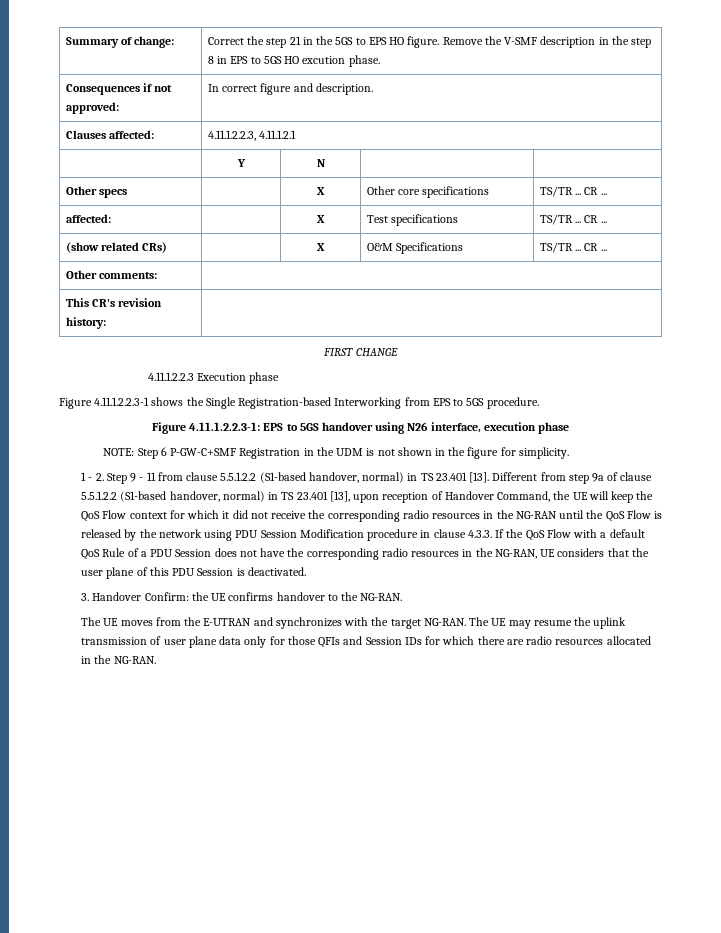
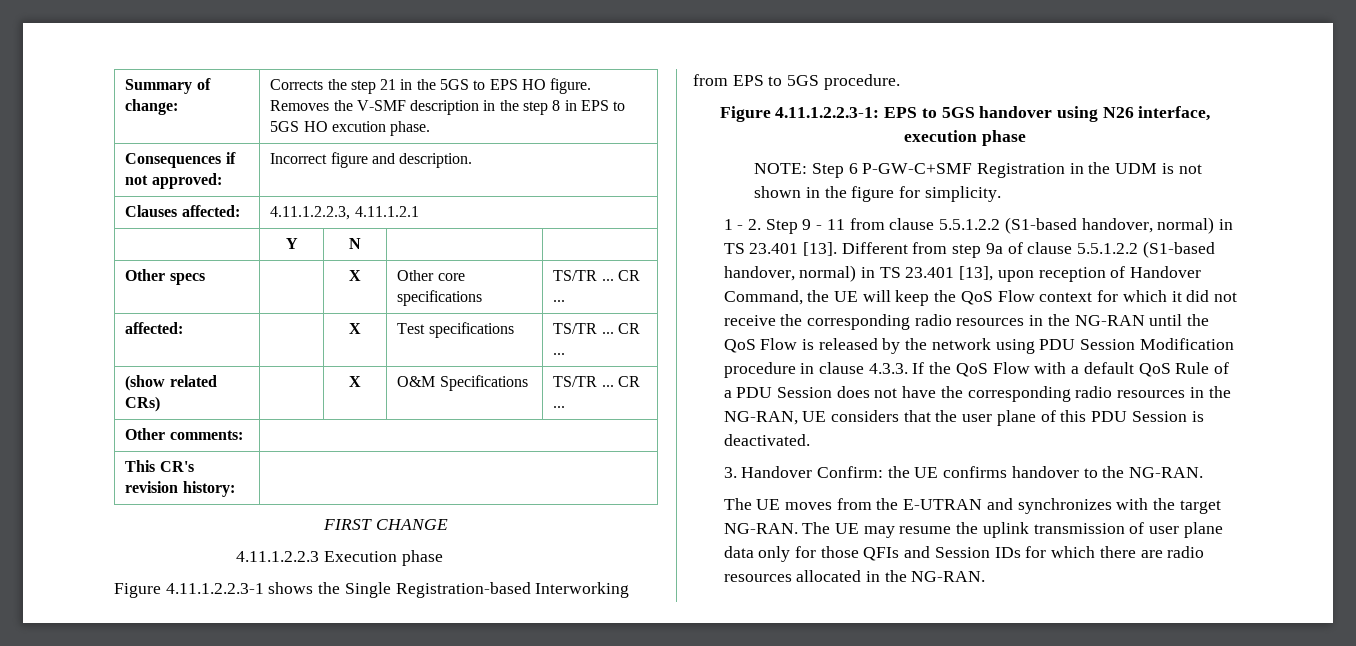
- Summary of change: | Correct the step 21 in the 5GS to EPS HO figure. Remove the V-SMF description in the step 8 in EPS to 5GS HO excution phase.
+ Summary of change: | Corrects the step 21 in the 5GS to EPS HO figure. Removes the V-SMF description in the step 8 in EPS to 5GS HO excution phase.
- Consequences if not approved: | In correct figure and description.
+ Consequences if not approved: | Incorrect figure and description.

